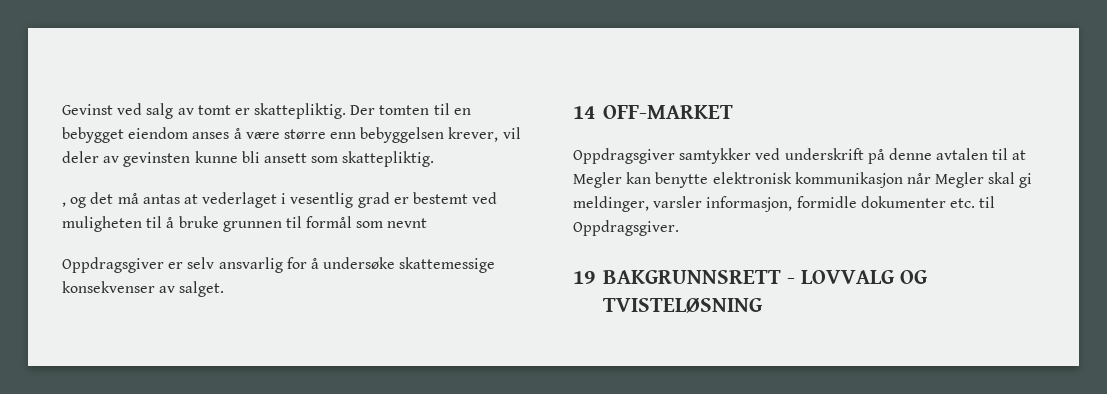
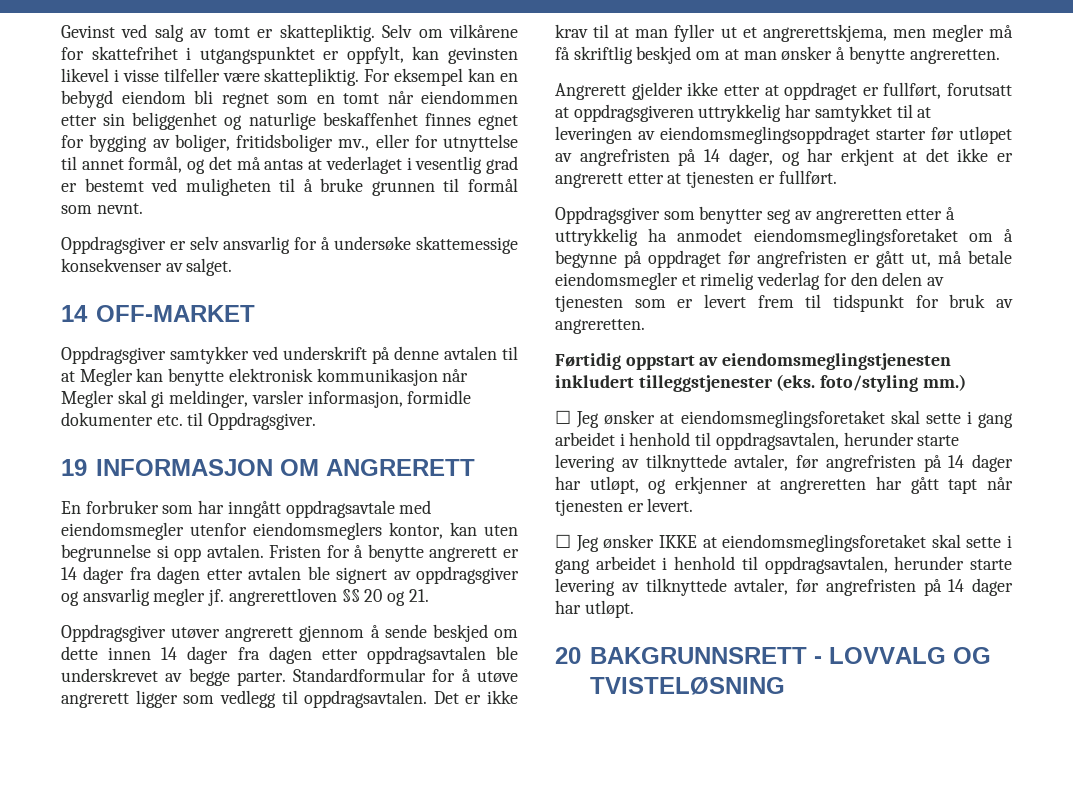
- Der tomten til en bebygget eiendom anses å være større enn bebyggelsen krever, vil deler av gevinsten kunne bli ansett som skattepliktig.
- , og det må antas at vederlaget i vesentlig grad er bestemt ved muligheten til å bruke grunnen til formål som nevnt
+ Selv om vilkårene for skattefrihet i utgangspunktet er oppfylt, kan gevinsten likevel i visse tilfeller være skattepliktig. For eksempel kan en bebygd eiendom bli regnet som en tomt når eiendommen etter sin beliggenhet og naturlige beskaffenhet finnes egnet for bygging av boliger, fritidsboliger mv., eller for utnyttelse til annet formål, og det må antas at vederlaget i vesentlig grad er bestemt ved muligheten til å bruke grunnen til formål som nevnt.
- 19 BAKGRUNNSRETT - LOVVALG OG TVISTELØSNING
+ 19 INFORMASJON OM ANGRERETT
+ En forbruker som har inngått oppdragsavtale med eiendomsmegler utenfor eiendomsmeglers kontor, kan uten begrunnelse si opp avtalen. Fristen for å benytte angrerett er 14 dager fra dagen etter avtalen ble signert av oppdragsgiver og ansvarlig megler jf. angrerettloven §§ 20 og 21.
+ Oppdragsgiver utøver angrerett gjennom å sende beskjed om dette innen 14 dager fra dagen etter oppdragsavtalen ble underskrevet av begge parter. Standardformular for å utøve angrerett ligger som vedlegg til oppdragsavtalen. Det er ikke krav til at man fyller ut et angrerettskjema, men megler må få skriftlig beskjed om at man ønsker å benytte angreretten.
+ Angrerett gjelder ikke etter at oppdraget er fullført, forutsatt at oppdragsgiveren uttrykkelig har samtykket til at leveringen av eiendomsmeglingsoppdraget starter før utløpet av angrefristen på 14 dager, og har erkjent at det ikke er angrerett etter at tjenesten er fullført.
+ Oppdragsgiver som benytter seg av angreretten etter å uttrykkelig ha anmodet eiendomsmeglingsforetaket om å begynne på oppdraget før angrefristen er gått ut, må betale eiendomsmegler et rimelig vederlag for den delen av tjenesten som er levert frem til tidspunkt for bruk av angreretten.
+ Førtidig oppstart av eiendomsmeglingstjenesten inkludert tilleggstjenester (eks. foto/styling mm.)
+ ☐ Jeg ønsker at eiendomsmeglingsforetaket skal sette i gang arbeidet i henhold til oppdragsavtalen, herunder starte levering av tilknyttede avtaler, før angrefristen på 14 dager har utløpt, og erkjenner at angreretten har gått tapt når tjenesten er levert.
+ ☐ Jeg ønsker IKKE at eiendomsmeglingsforetaket skal sette i gang arbeidet i henhold til oppdragsavtalen, herunder starte levering av tilknyttede avtaler, før angrefristen på 14 dager har utløpt.
+ 20 BAKGRUNNSRETT - LOVVALG OG TVISTELØSNING

